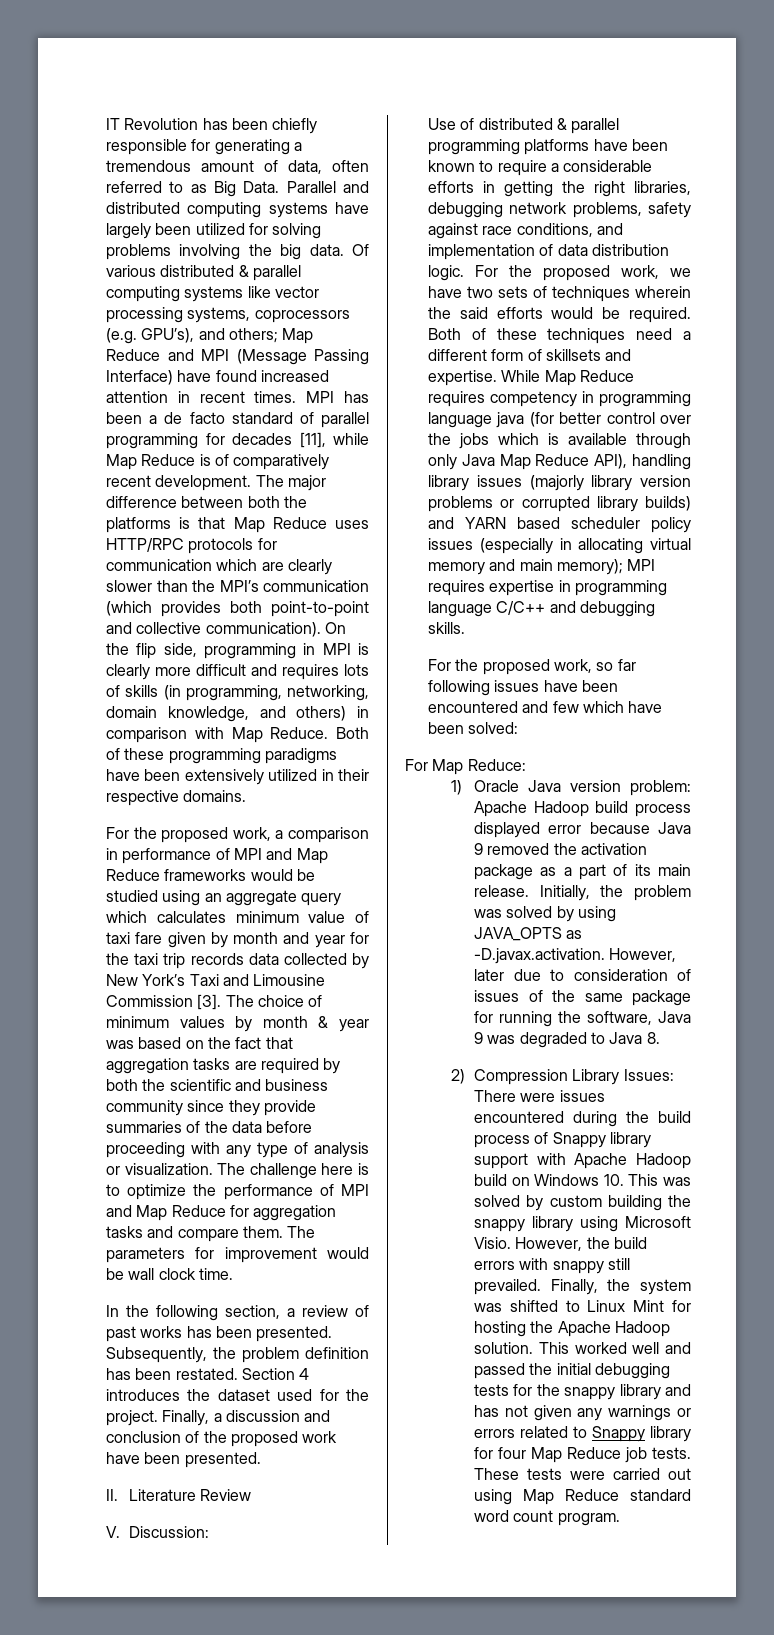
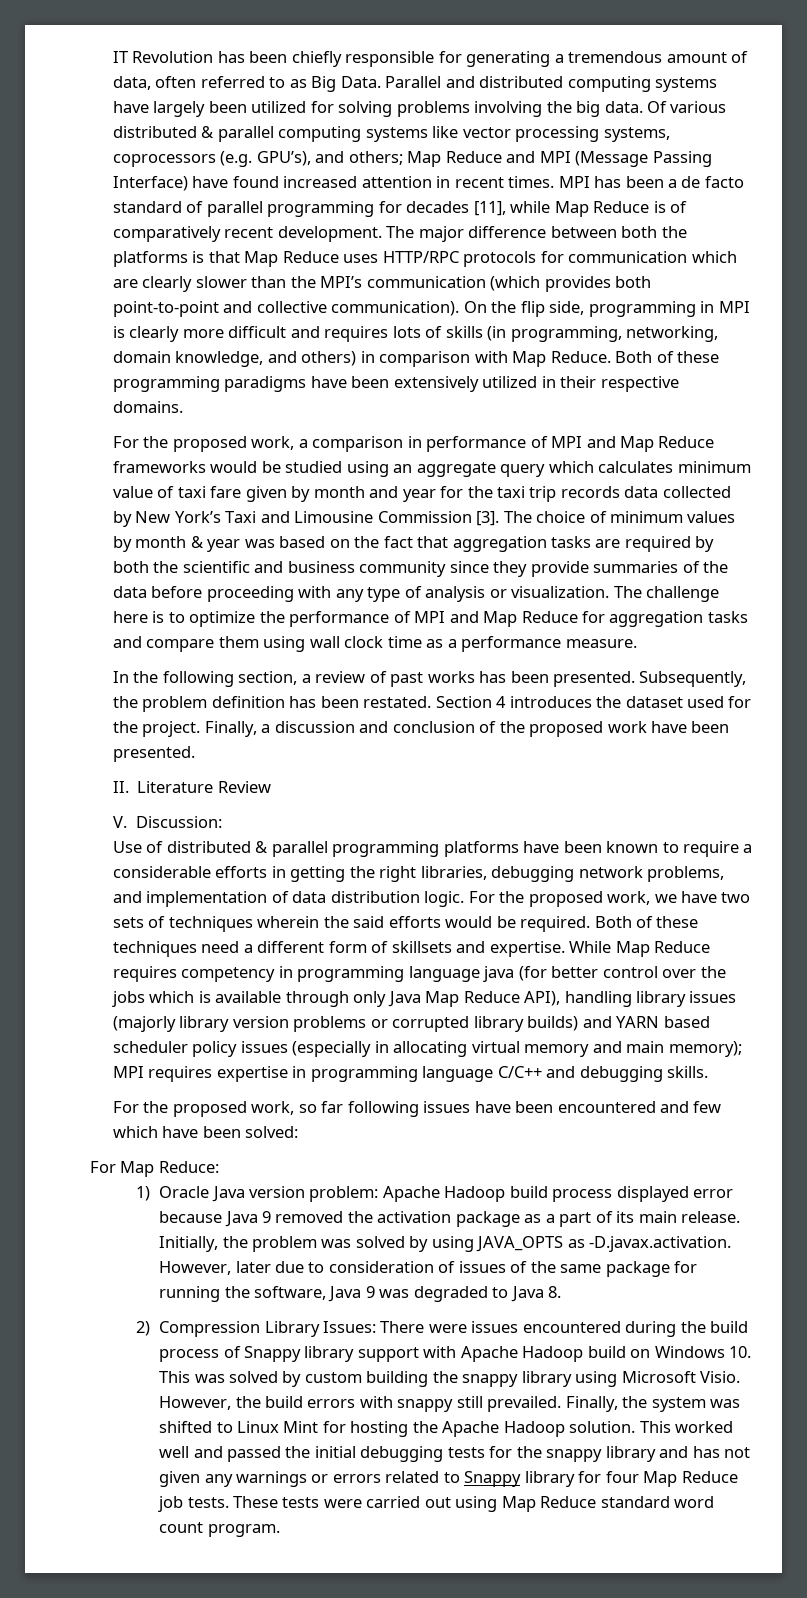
- The challenge here is to optimize the performance of MPI and Map Reduce for aggregation tasks and compare them. The parameters for improvement would be wall clock time.
+ The challenge here is to optimize the performance of MPI and Map Reduce for aggregation tasks and compare them using wall clock time as a performance measure.
- Use of distributed & parallel programming platforms have been known to require a considerable efforts in getting the right libraries, debugging network problems, safety against race conditions, and implementation of data distribution logic.
+ Use of distributed & parallel programming platforms have been known to require a considerable efforts in getting the right libraries, debugging network problems, and implementation of data distribution logic.

